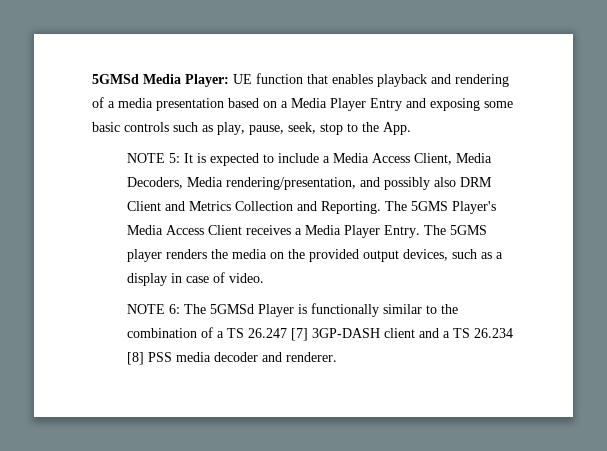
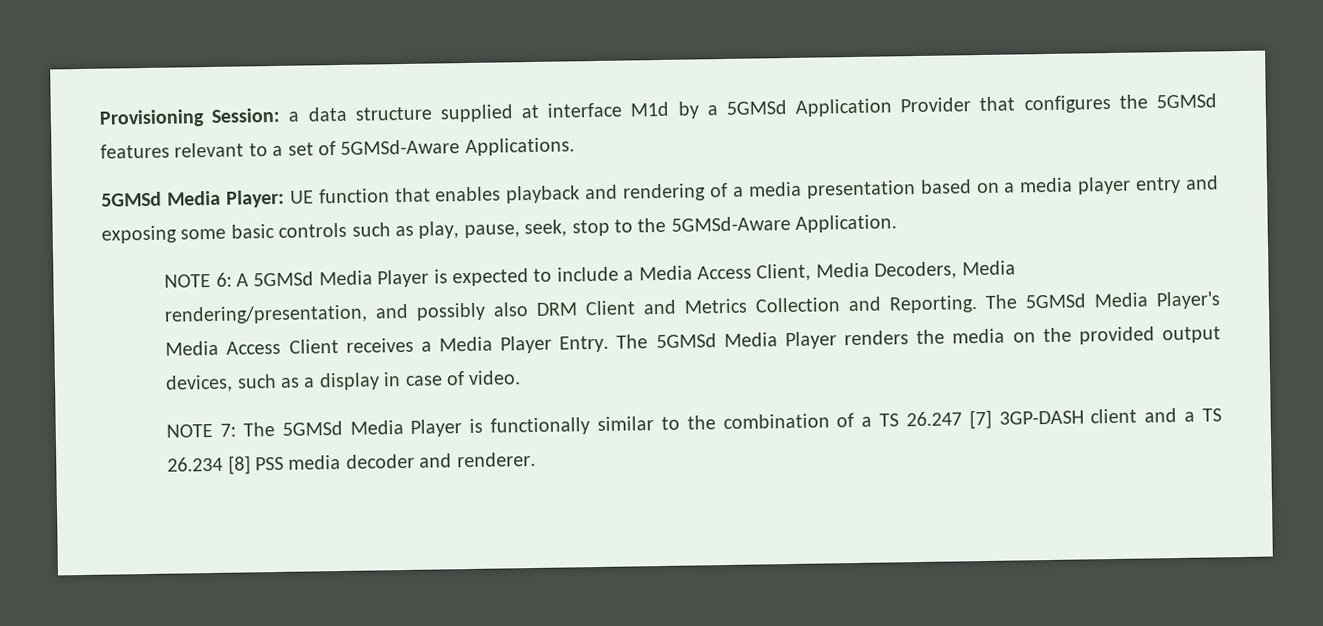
+ Provisioning Session: a data structure supplied at interface M1d by a 5GMSd Application Provider that configures the 5GMSd features relevant to a set of 5GMSd-Aware Applications.
- 5GMSd Media Player: UE function that enables playback and rendering of a media presentation based on a Media Player Entry and exposing some basic controls such as play, pause, seek, stop to the App.
- NOTE 5: It is expected to include a Media Access Client, Media Decoders, Media rendering/presentation, and possibly also DRM Client and Metrics Collection and Reporting.
+ 5GMSd Media Player: UE function that enables playback and rendering of a media presentation based on a media player entry and exposing some basic controls such as play, pause, seek, stop to the 5GMSd-Aware Application.
+ NOTE 6: A 5GMSd Media Player is expected to include a Media Access Client, Media Decoders, Media rendering/presentation, and possibly also DRM Client and Metrics Collection and Reporting.
- The 5GMS Player's Media Access Client receives a Media Player Entry.
+ The 5GMSd Media Player's Media Access Client receives a Media Player Entry.
- The 5GMS player renders the media on the provided output devices, such as a display in case of video.
+ The 5GMSd Media Player renders the media on the provided output devices, such as a display in case of video.
- NOTE 6: The 5GMSd Player is functionally similar to the combination of a TS 26.247 [7] 3GP-DASH client and a TS 26.234 [8] PSS media decoder and renderer.
+ NOTE 7: The 5GMSd Media Player is functionally similar to the combination of a TS 26.247 [7] 3GP-DASH client and a TS 26.234 [8] PSS media decoder and renderer.

